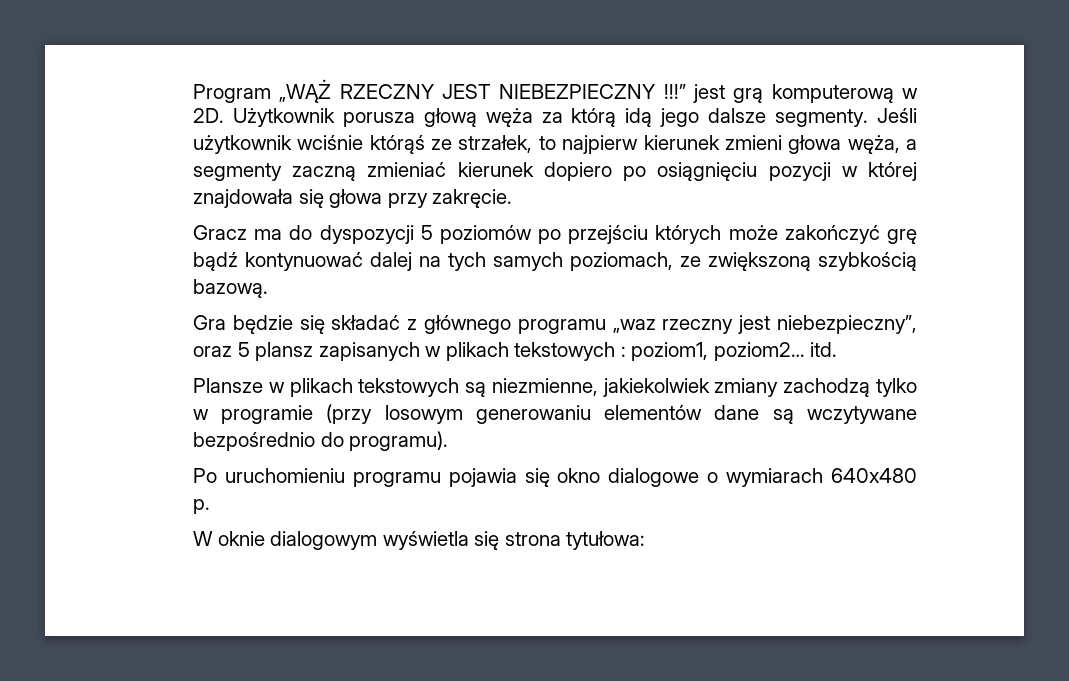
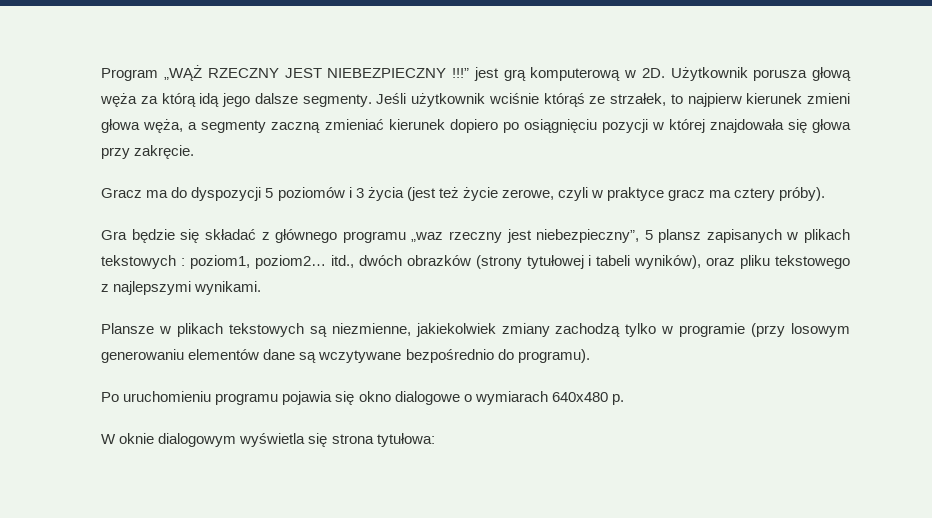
- Gracz ma do dyspozycji 5 poziomów po przejściu których może zakończyć grę bądź kontynuować dalej na tych samych poziomach, ze zwiększoną szybkością bazową.
+ Gracz ma do dyspozycji 5 poziomów i 3 życia (jest też życie zerowe, czyli w praktyce gracz ma cztery próby).
- Gra będzie się składać z głównego programu „waz rzeczny jest niebezpieczny”, oraz 5 plansz zapisanych w plikach tekstowych : poziom1, poziom2… itd.
+ Gra będzie się składać z głównego programu „waz rzeczny jest niebezpieczny”, 5 plansz zapisanych w plikach tekstowych : poziom1, poziom2… itd., dwóch obrazków (strony tytułowej i tabeli wyników), oraz pliku tekstowego z najlepszymi wynikami.

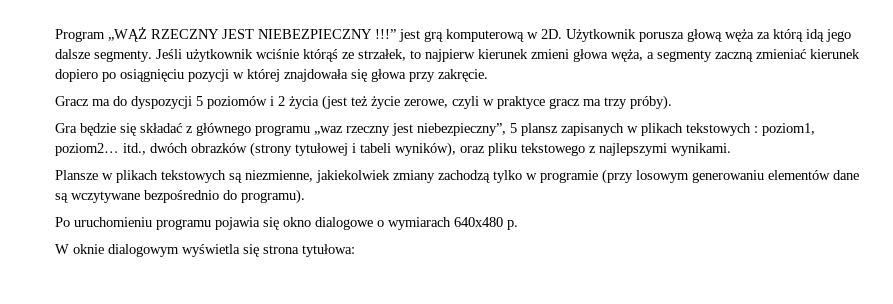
- Gracz ma do dyspozycji 5 poziomów i 3 życia (jest też życie zerowe, czyli w praktyce gracz ma cztery próby).
+ Gracz ma do dyspozycji 5 poziomów i 2 życia (jest też życie zerowe, czyli w praktyce gracz ma trzy próby).

